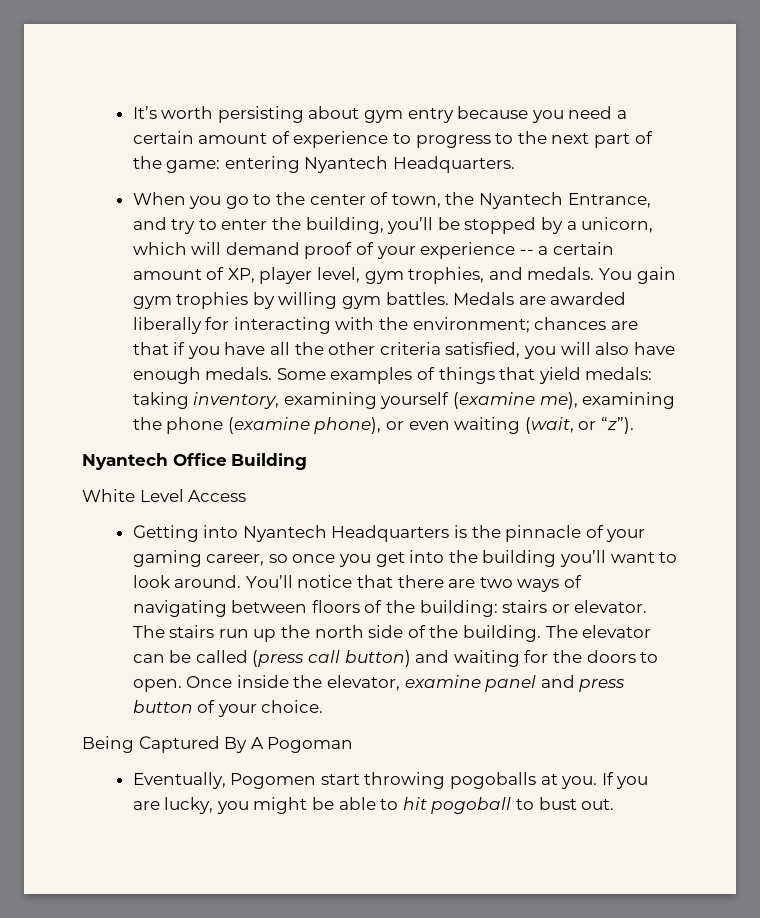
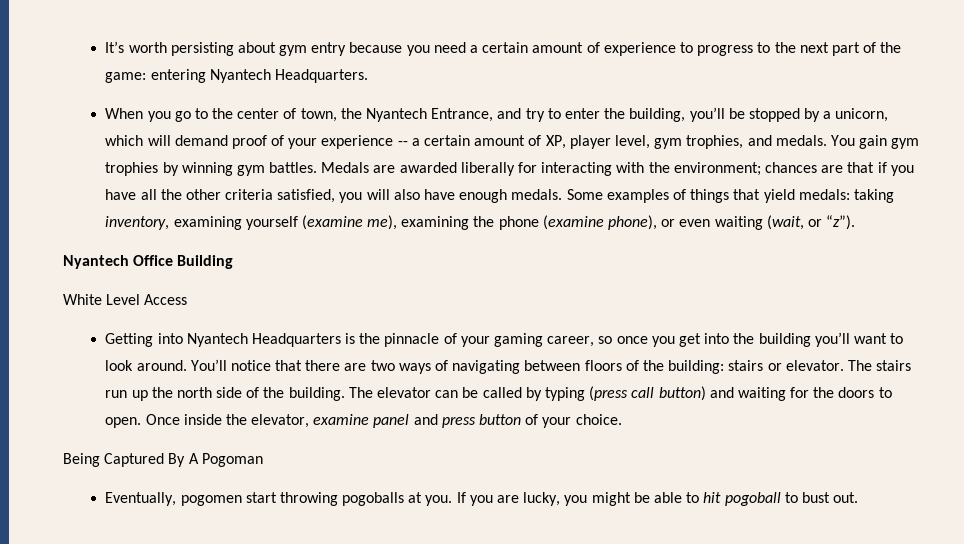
- You gain gym trophies by willing gym battles.
+ You gain gym trophies by winning gym battles.
- The elevator can be called (press call button) and waiting for the doors to open.
+ The elevator can be called by typing (press call button) and waiting for the doors to open.
- Eventually, Pogomen start throwing pogoballs at you.
+ Eventually, pogomen start throwing pogoballs at you.

